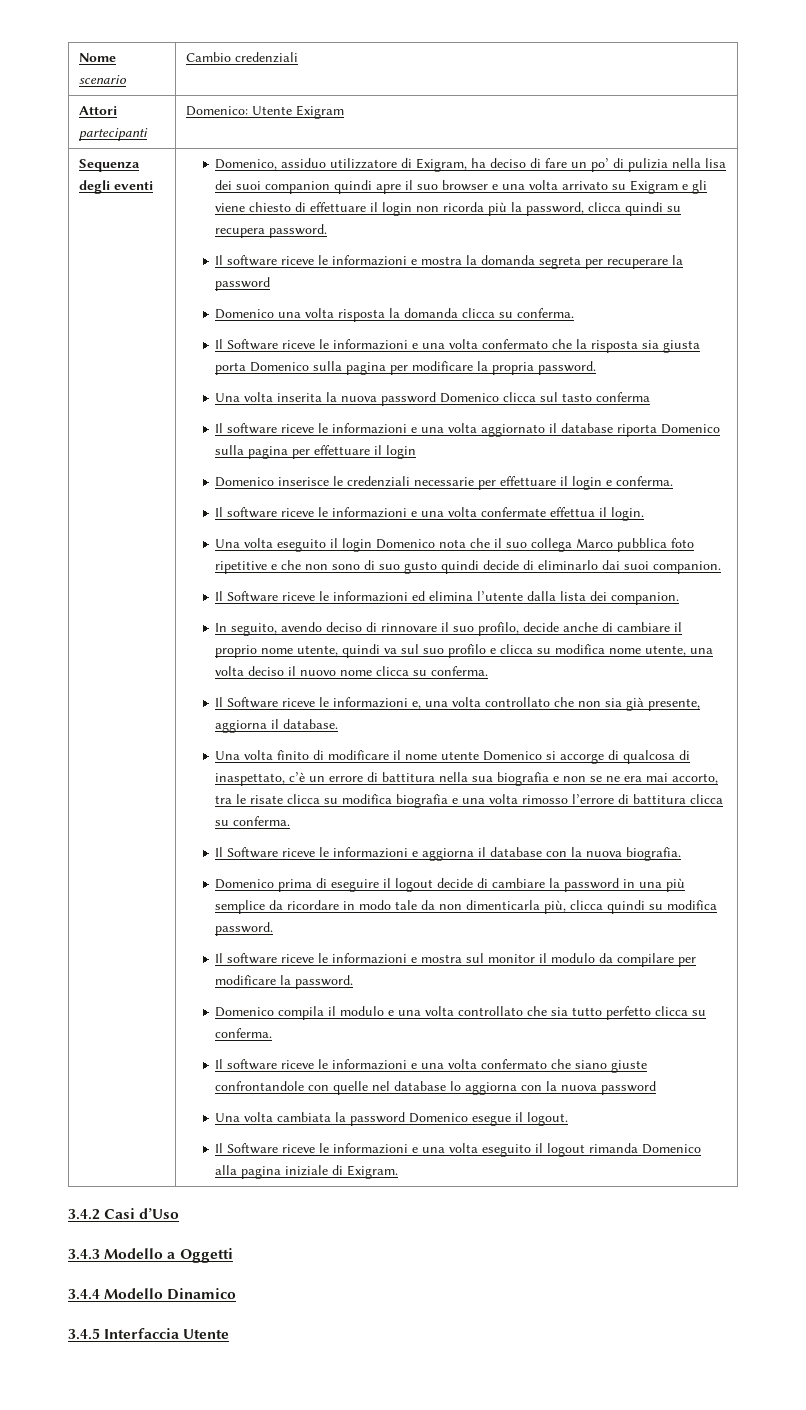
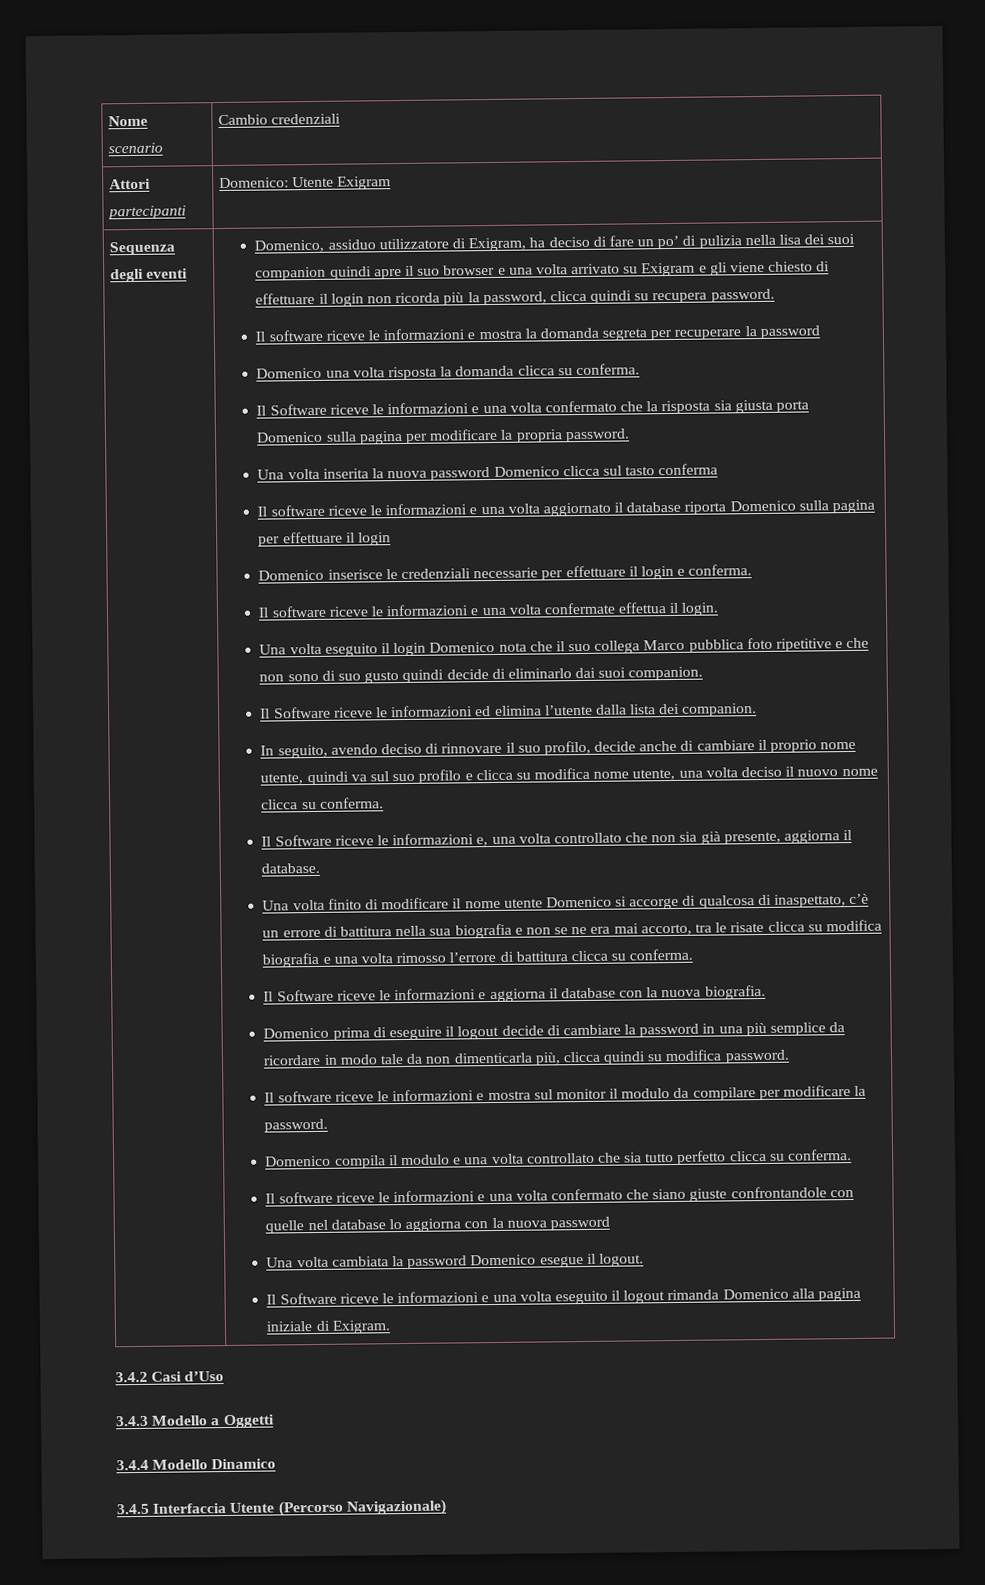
- 3.4.5 Interfaccia Utente
+ 3.4.5 Interfaccia Utente (Percorso Navigazionale)

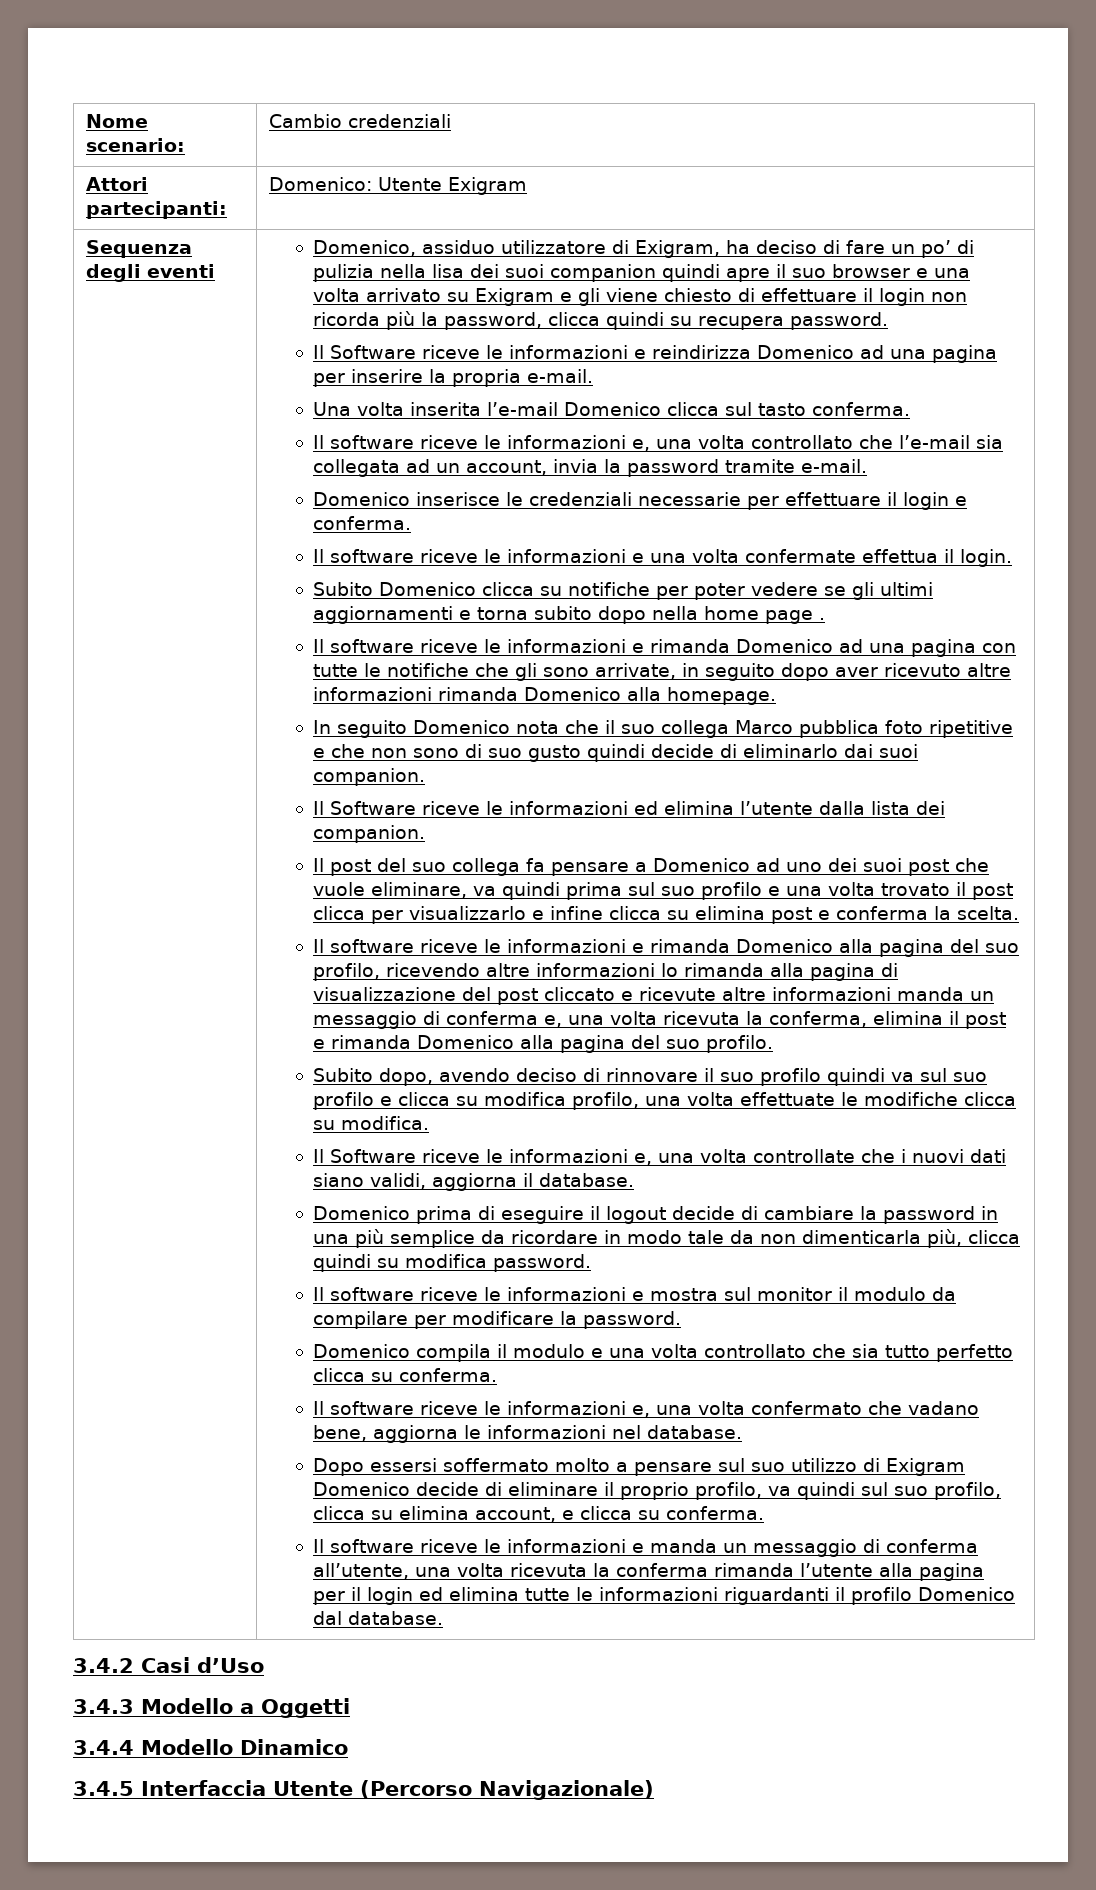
- Nome scenario | Cambio credenziali
+ Nome scenario: | Cambio credenziali
- Attori partecipanti | Domenico: Utente Exigram
+ Attori partecipanti: | Domenico: Utente Exigram
- Il software riceve le informazioni e mostra la domanda segreta per recuperare la password
- Domenico una volta risposta la domanda clicca su conferma.
- Il Software riceve le informazioni e una volta confermato che la risposta sia giusta porta Domenico sulla pagina per modificare la propria password.
+ Il Software riceve le informazioni e reindirizza Domenico ad una pagina per inserire la propria e-mail.
- Una volta inserita la nuova password Domenico clicca sul tasto conferma
- Il software riceve le informazioni e una volta aggiornato il database riporta Domenico sulla pagina per effettuare il login
+ Una volta inserita l’e-mail Domenico clicca sul tasto conferma.
+ Il software riceve le informazioni e, una volta controllato che l’e-mail sia collegata ad un account, invia la password tramite e-mail.
- Una volta eseguito il login Domenico nota che il suo collega Marco pubblica foto ripetitive e che non sono di suo gusto quindi decide di eliminarlo dai suoi companion.
+ Subito Domenico clicca su notifiche per poter vedere se gli ultimi aggiornamenti e torna subito dopo nella home page .
+ Il software riceve le informazioni e rimanda Domenico ad una pagina con tutte le notifiche che gli sono arrivate, in seguito dopo aver ricevuto altre informazioni rimanda Domenico alla homepage.
+ In seguito Domenico nota che il suo collega Marco pubblica foto ripetitive e che non sono di suo gusto quindi decide di eliminarlo dai suoi companion.
- In seguito, avendo deciso di rinnovare il suo profilo, decide anche di cambiare il proprio nome utente, quindi va sul suo profilo e clicca su modifica nome utente, una volta deciso il nuovo nome clicca su conferma.
+ Il post del suo collega fa pensare a Domenico ad uno dei suoi post che vuole eliminare, va quindi prima sul suo profilo e una volta trovato il post clicca per visualizzarlo e infine clicca su elimina post e conferma la scelta.
+ Il software riceve le informazioni e rimanda Domenico alla pagina del suo profilo, ricevendo altre informazioni lo rimanda alla pagina di visualizzazione del post cliccato e ricevute altre informazioni manda un messaggio di conferma e, una volta ricevuta la conferma, elimina il post e rimanda Domenico alla pagina del suo profilo.
+ Subito dopo, avendo deciso di rinnovare il suo profilo quindi va sul suo profilo e clicca su modifica profilo, una volta effettuate le modifiche clicca su modifica.
- Il Software riceve le informazioni e, una volta controllato che non sia già presente, aggiorna il database.
- Una volta finito di modificare il nome utente Domenico si accorge di qualcosa di inaspettato, c’è un errore di battitura nella sua biografia e non se ne era mai accorto, tra le risate clicca su modifica biografia e una volta rimosso l’errore di battitura clicca su conferma.
- Il Software riceve le informazioni e aggiorna il database con la nuova biografia.
+ Il Software riceve le informazioni e, una volta controllate che i nuovi dati siano validi, aggiorna il database.
- Il software riceve le informazioni e una volta confermato che siano giuste confrontandole con quelle nel database lo aggiorna con la nuova password
- Una volta cambiata la password Domenico esegue il logout.
- Il Software riceve le informazioni e una volta eseguito il logout rimanda Domenico alla pagina iniziale di Exigram.
+ Il software riceve le informazioni e, una volta confermato che vadano bene, aggiorna le informazioni nel database.
+ Dopo essersi soffermato molto a pensare sul suo utilizzo di Exigram Domenico decide di eliminare il proprio profilo, va quindi sul suo profilo, clicca su elimina account, e clicca su conferma.
+ Il software riceve le informazioni e manda un messaggio di conferma all’utente, una volta ricevuta la conferma rimanda l’utente alla pagina per il login ed elimina tutte le informazioni riguardanti il profilo Domenico dal database.

